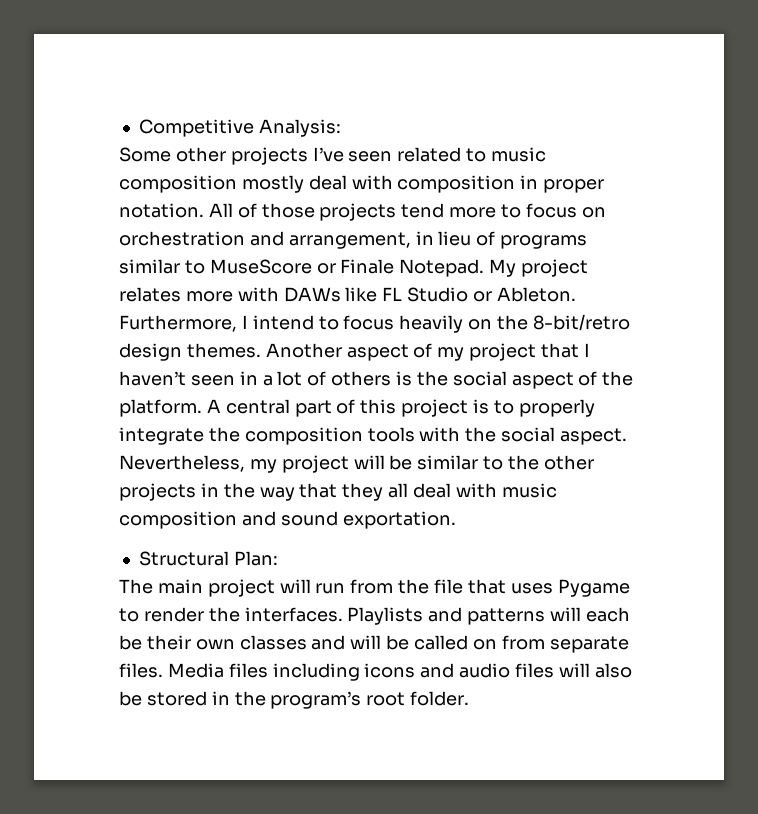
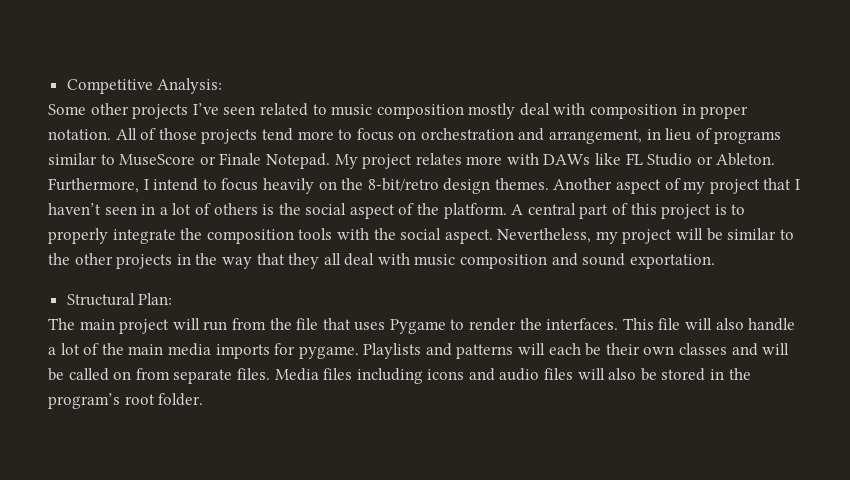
+ This file will also handle a lot of the main media imports for pygame.

